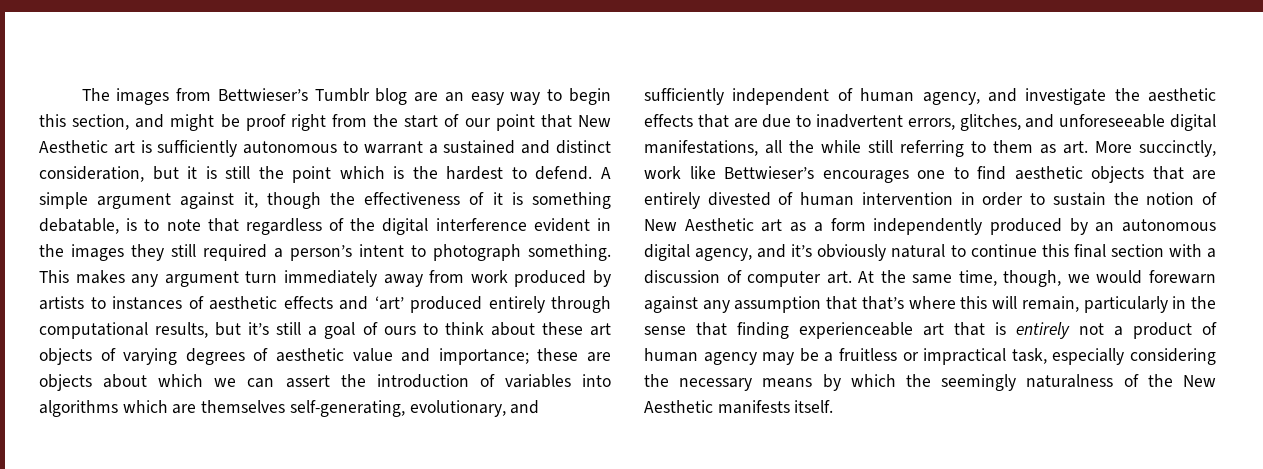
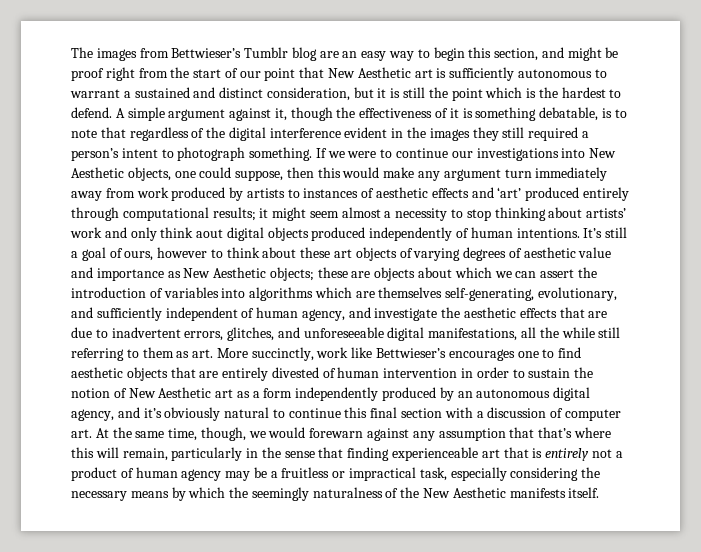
- This makes any argument turn immediately away from work produced by artists to instances of aesthetic effects and ‘art’ produced entirely through computational results, but it’s still a goal of ours to think about these art objects of varying degrees of aesthetic value and importance;
+ If we were to continue our investigations into New Aesthetic objects, one could suppose, then this would make any argument turn immediately away from work produced by artists to instances of aesthetic effects and ‘art’ produced entirely through computational results; it might seem almost a necessity to stop thinking about artists’ work and only think aout digital objects produced independently of human intentions. It’s still a goal of ours, however to think about these art objects of varying degrees of aesthetic value and importance as New Aesthetic objects;

